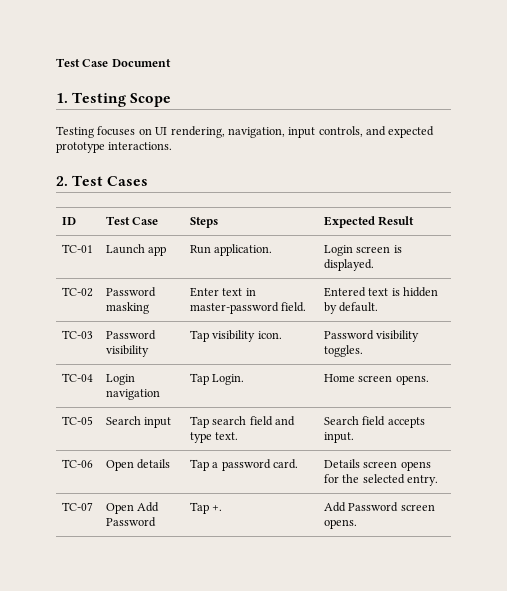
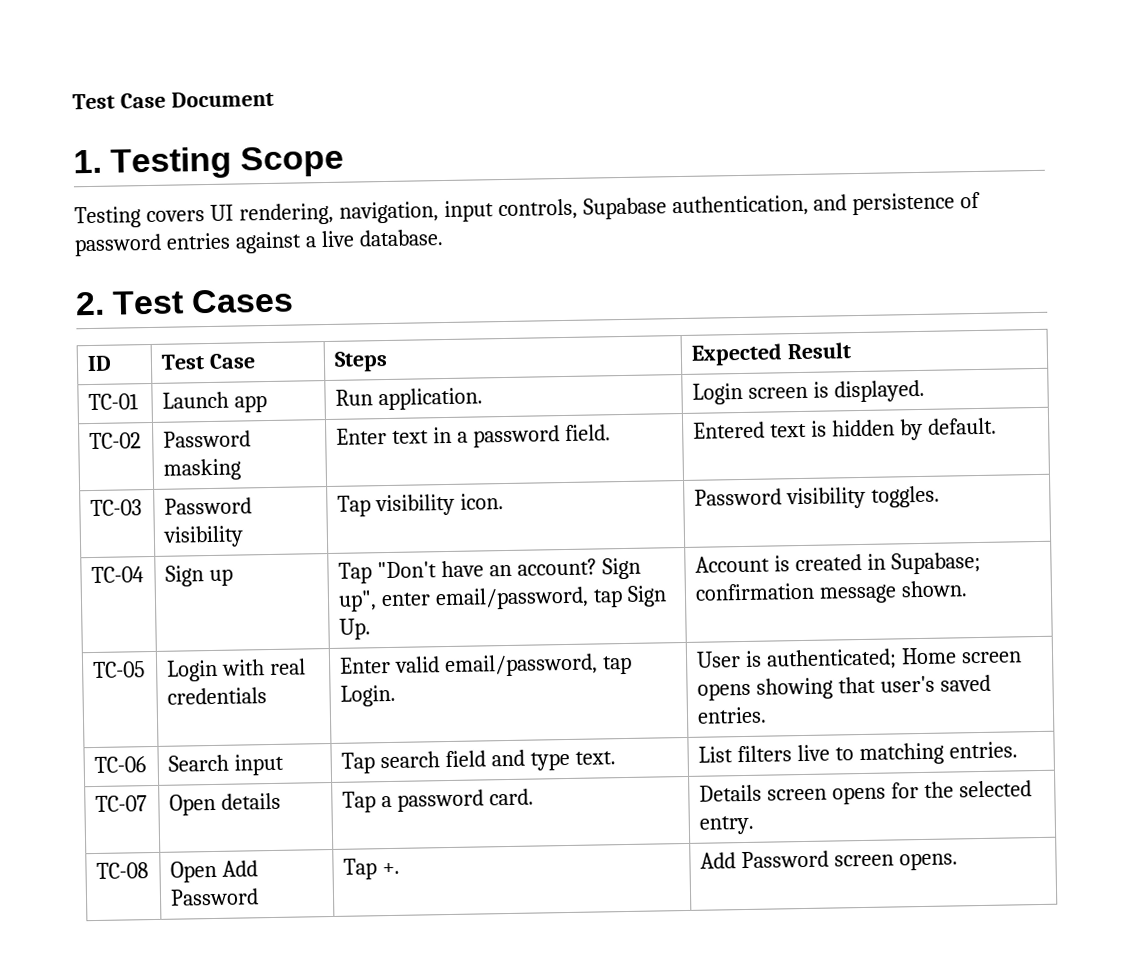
- Testing focuses on UI rendering, navigation, input controls, and expected prototype interactions.
+ Testing covers UI rendering, navigation, input controls, Supabase authentication, and persistence of password entries against a live database.
- TC-02 | Password masking | Enter text in master-password field. | Entered text is hidden by default.
+ TC-02 | Password masking | Enter text in a password field. | Entered text is hidden by default.
- TC-04 | Login navigation | Tap Login. | Home screen opens.
- TC-05 | Search input | Tap search field and type text. | Search field accepts input.
- TC-06 | Open details | Tap a password card. | Details screen opens for the selected entry.
+ TC-04 | Sign up | Tap "Don't have an account? Sign up", enter email/password, tap Sign Up. | Account is created in Supabase; confirmation message shown.
+ TC-05 | Login with real credentials | Enter valid email/password, tap Login. | User is authenticated; Home screen opens showing that user's saved entries.
+ TC-06 | Search input | Tap search field and type text. | List filters live to matching entries.
+ TC-07 | Open details | Tap a password card. | Details screen opens for the selected entry.
- TC-07 | Open Add Password | Tap +. | Add Password screen opens.
+ TC-08 | Open Add Password | Tap +. | Add Password screen opens.

